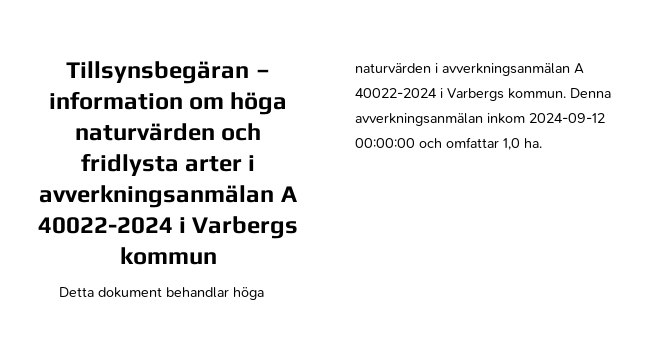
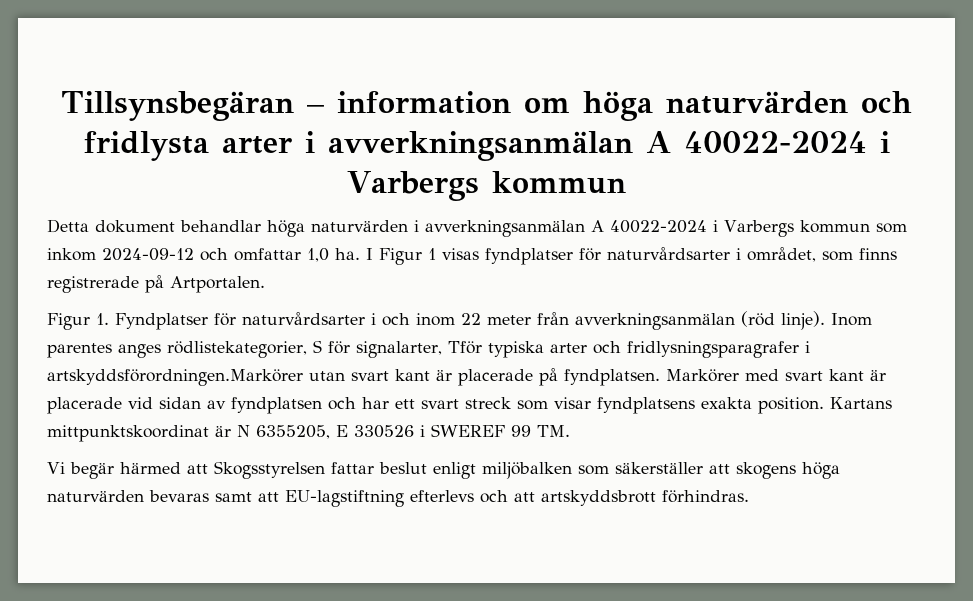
- Detta dokument behandlar höga naturvärden i avverkningsanmälan A 40022-2024 i Varbergs kommun. Denna avverkningsanmälan inkom 2024-09-12 00:00:00 och omfattar 1,0 ha.
+ Detta dokument behandlar höga naturvärden i avverkningsanmälan A 40022-2024 i Varbergs kommun som inkom 2024-09-12 och omfattar 1,0 ha.
+ I Figur 1 visas fyndplatser för naturvårdsarter i området, som finns registrerade på Artportalen.
+ Figur 1. Fyndplatser för naturvårdsarter i och inom 22 meter från avverkningsanmälan (röd linje). Inom parentes anges rödlistekategorier, S för signalarter, Tför typiska arter och fridlysningsparagrafer i artskyddsförordningen.Markörer utan svart kant är placerade på fyndplatsen. Markörer med svart kant är placerade vid sidan av fyndplatsen och har ett svart streck som visar fyndplatsens exakta position. Kartans mittpunktskoordinat är N 6355205, E 330526 i SWEREF 99 TM.
+ Vi begär härmed att Skogsstyrelsen fattar beslut enligt miljöbalken som säkerställer att skogens höga naturvärden bevaras samt att EU-lagstiftning efterlevs och att artskyddsbrott förhindras.

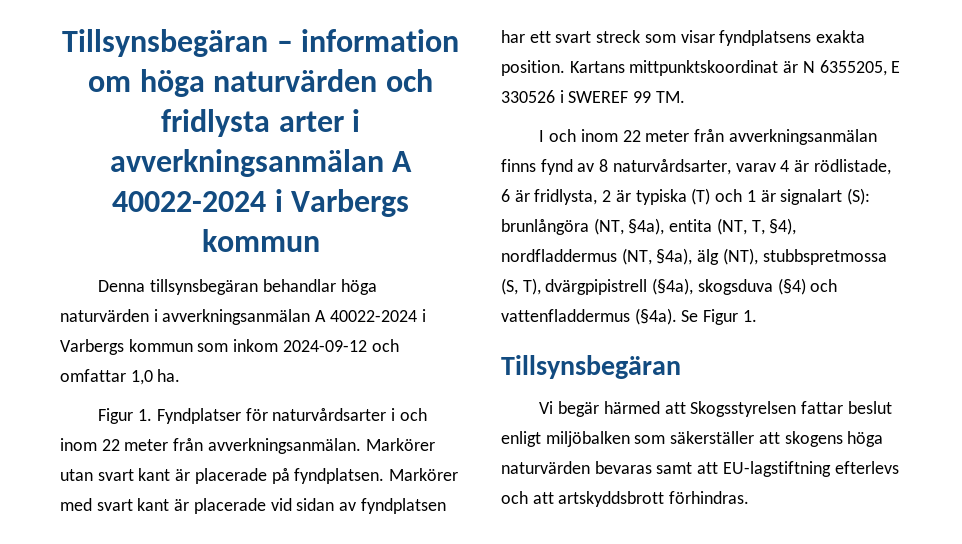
- Detta dokument behandlar höga naturvärden i avverkningsanmälan A 40022-2024 i Varbergs kommun som inkom 2024-09-12 och omfattar 1,0 ha. I Figur 1 visas fyndplatser för naturvårdsarter i området, som finns registrerade på Artportalen.
+ Denna tillsynsbegäran behandlar höga naturvärden i avverkningsanmälan A 40022-2024 i Varbergs kommun som inkom 2024-09-12 och omfattar 1,0 ha.
- Figur 1. Fyndplatser för naturvårdsarter i och inom 22 meter från avverkningsanmälan (röd linje). Inom parentes anges rödlistekategorier, S för signalarter, Tför typiska arter och fridlysningsparagrafer i artskyddsförordningen.Markörer utan svart kant är placerade på fyndplatsen.
+ Figur 1. Fyndplatser för naturvårdsarter i och inom 22 meter från avverkningsanmälan. Markörer utan svart kant är placerade på fyndplatsen.
- Markörer med svart kant är placerade vid sidan av fyndplatsen och har ett svart streck som visar fyndplatsens exakta position.
+ Markörer med svart kant är placerade vid sidan av fyndplatsen har ett svart streck som visar fyndplatsens exakta position.
+ I och inom 22 meter från avverkningsanmälan finns fynd av 8 naturvårdsarter, varav 4 är rödlistade, 6 är fridlysta, 2 är typiska (T) och 1 är signalart (S): brunlångöra (NT, §4a), entita (NT, T, §4), nordfladdermus (NT, §4a), älg (NT), stubbspretmossa (S, T), dvärgpipistrell (§4a), skogsduva (§4) och vattenfladdermus (§4a). Se Figur 1.
+ Tillsynsbegäran

